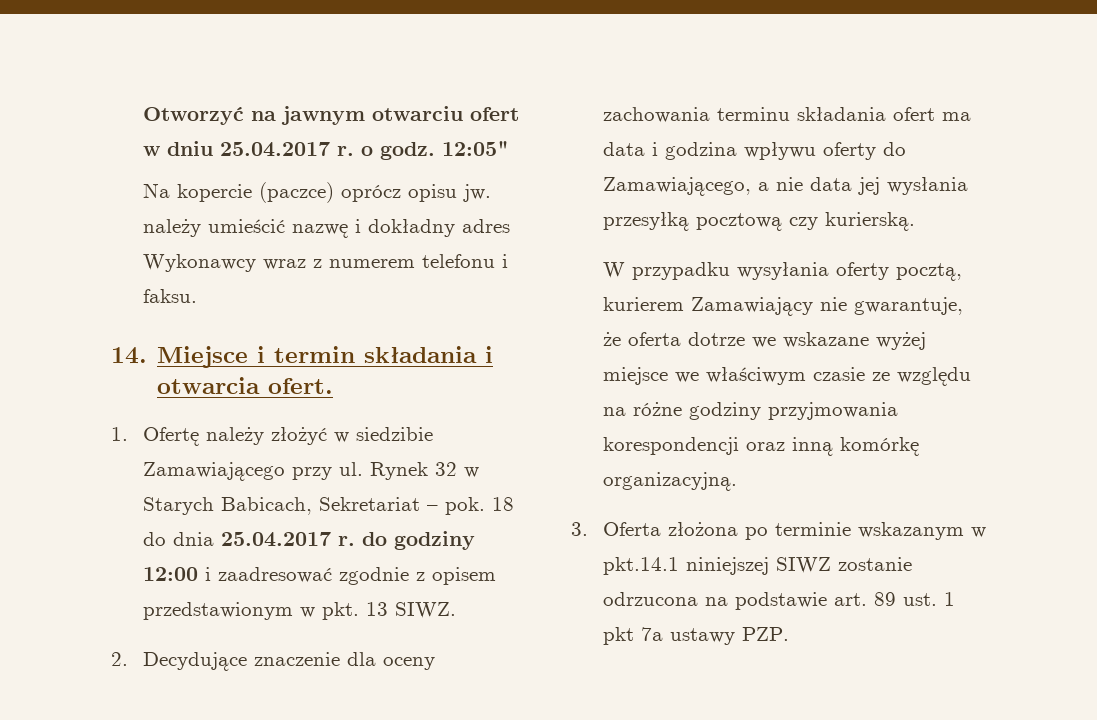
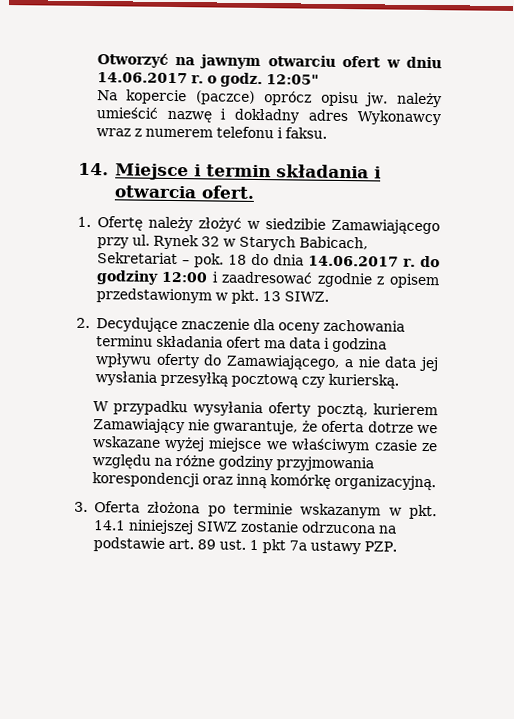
- Otworzyć na jawnym otwarciu ofert w dniu 25.04.2017 r. o godz.
+ Otworzyć na jawnym otwarciu ofert w dniu 14.06.2017 r. o godz.
- 18 do dnia 25.04.2017 r. do godziny 12:00 i zaadresować zgodnie z opisem przedstawionym w pkt. 13 SIWZ.
+ 18 do dnia 14.06.2017 r. do godziny 12:00 i zaadresować zgodnie z opisem przedstawionym w pkt. 13 SIWZ.
- 3. Oferta złożona po terminie wskazanym w pkt.14.1 niniejszej SIWZ zostanie odrzucona na podstawie art. 89 ust. 1 pkt 7a ustawy PZP.
+ 3. Oferta złożona po terminie wskazanym w pkt. 14.1 niniejszej SIWZ zostanie odrzucona na podstawie art. 89 ust. 1 pkt 7a ustawy PZP.

